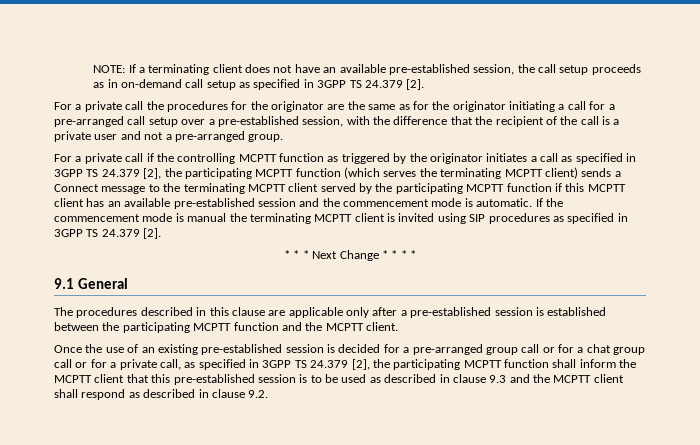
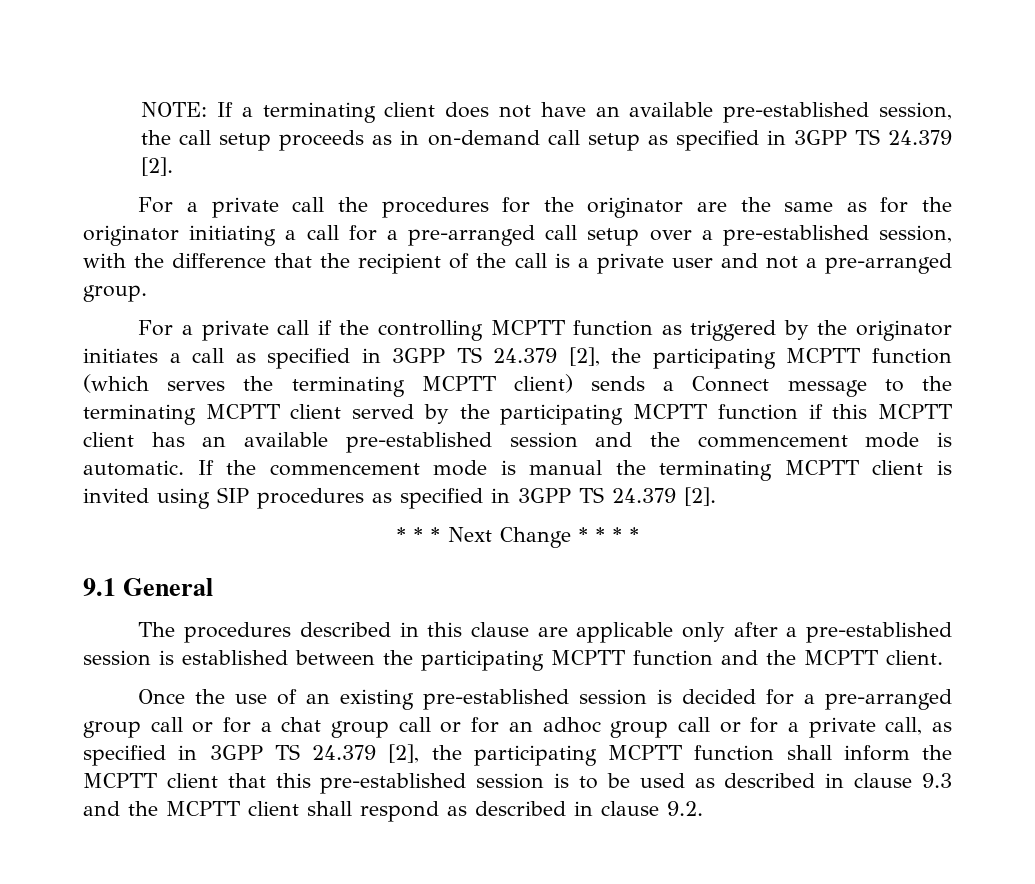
- Once the use of an existing pre-established session is decided for a pre-arranged group call or for a chat group call or for a private call, as specified in 3GPP TS 24.379 [2], the participating MCPTT function shall inform the MCPTT client that this pre-established session is to be used as described in clause 9.3 and the MCPTT client shall respond as described in clause 9.2.
+ Once the use of an existing pre-established session is decided for a pre-arranged group call or for a chat group call or for an adhoc group call or for a private call, as specified in 3GPP TS 24.379 [2], the participating MCPTT function shall inform the MCPTT client that this pre-established session is to be used as described in clause 9.3 and the MCPTT client shall respond as described in clause 9.2.

